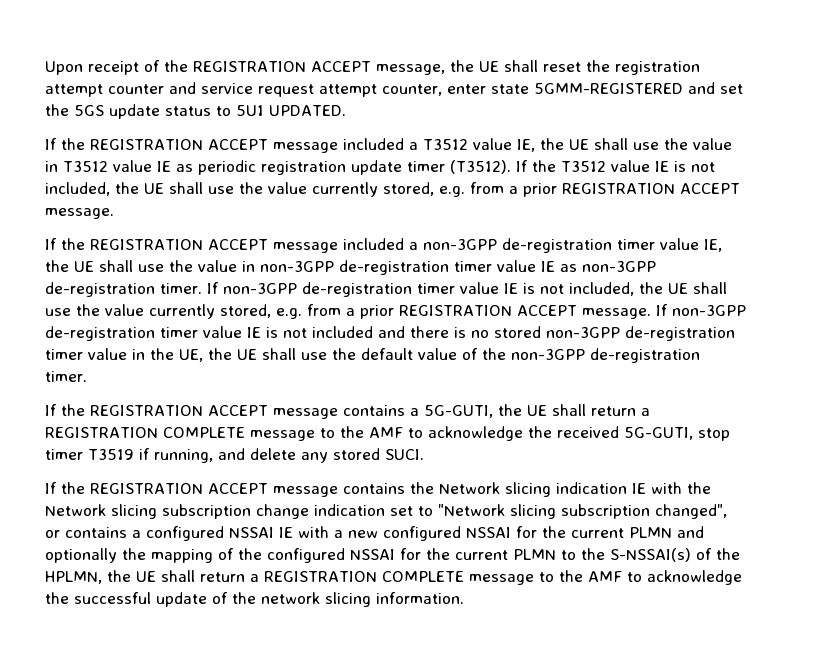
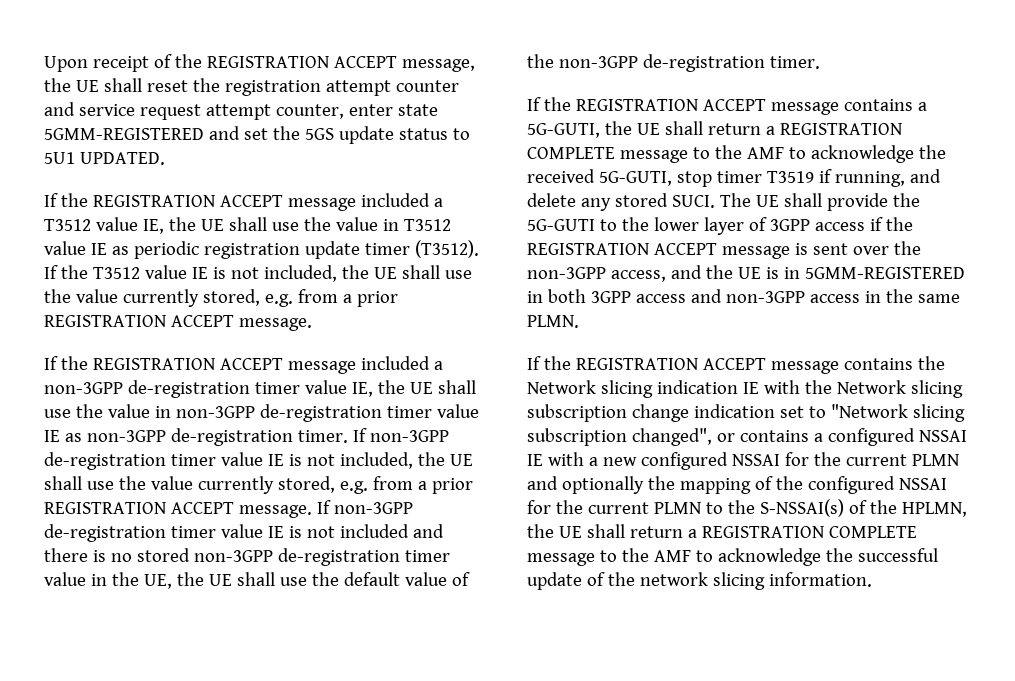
+ The UE shall provide the 5G-GUTI to the lower layer of 3GPP access if the REGISTRATION ACCEPT message is sent over the non-3GPP access, and the UE is in 5GMM-REGISTERED in both 3GPP access and non-3GPP access in the same PLMN.

